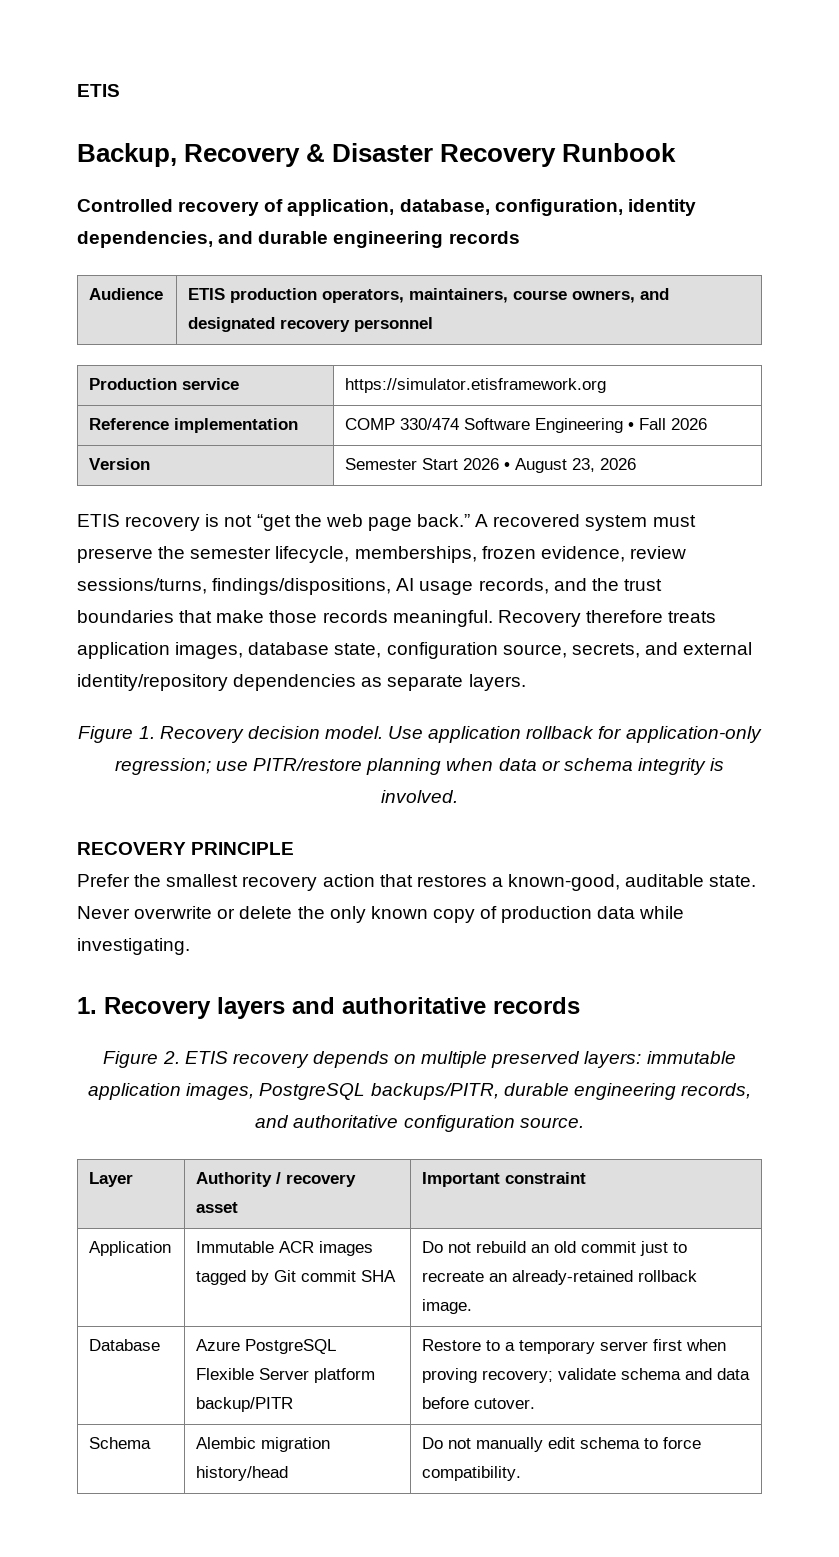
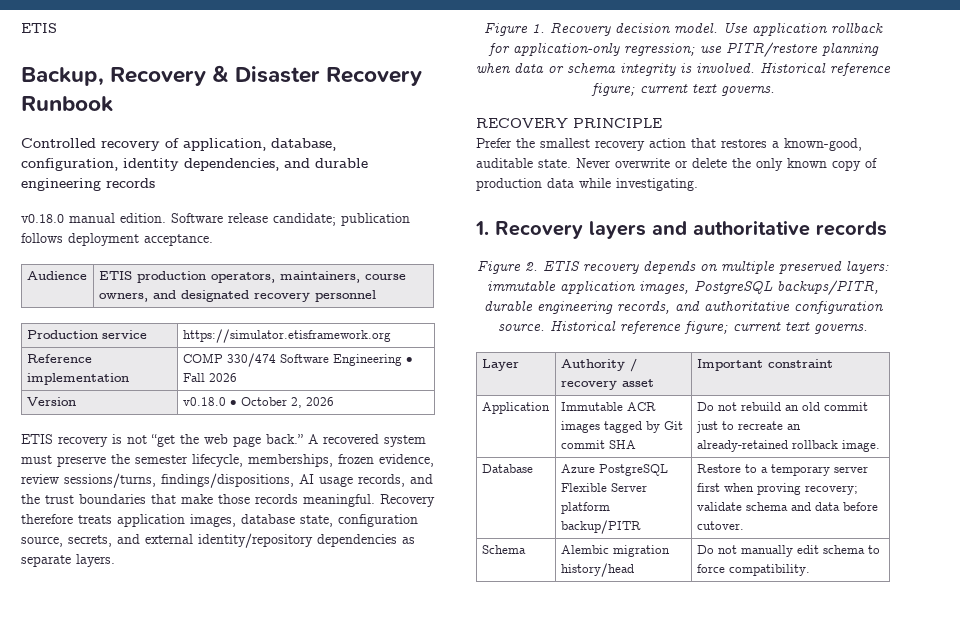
+ v0.18.0 manual edition. Software release candidate; publication follows deployment acceptance.
- Version | Semester Start 2026 • August 23, 2026
+ Version | v0.18.0 • October 2, 2026
- Use application rollback for application-only regression; use PITR/restore planning when data or schema integrity is involved.
+ Use application rollback for application-only regression; use PITR/restore planning when data or schema integrity is involved. Historical reference figure; current text governs.
- Figure 2. ETIS recovery depends on multiple preserved layers: immutable application images, PostgreSQL backups/PITR, durable engineering records, and authoritative configuration source.
+ Figure 2. ETIS recovery depends on multiple preserved layers: immutable application images, PostgreSQL backups/PITR, durable engineering records, and authoritative configuration source. Historical reference figure; current text governs.

